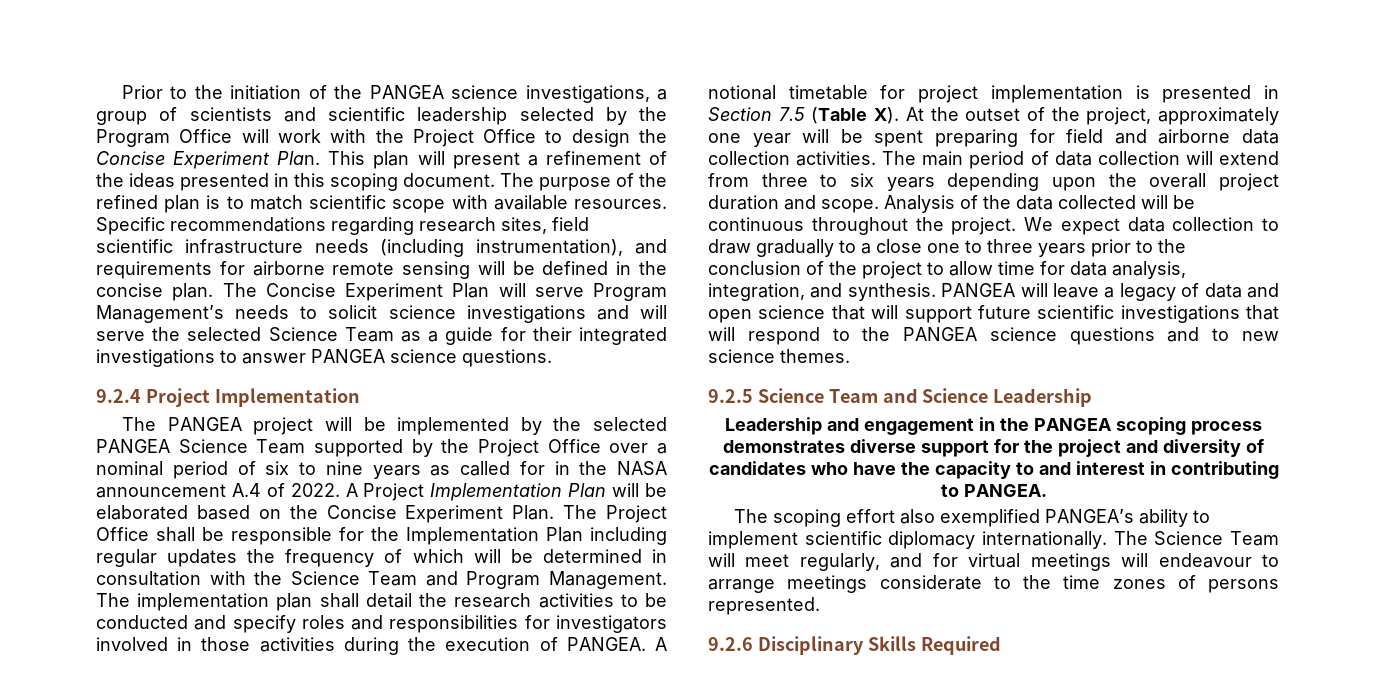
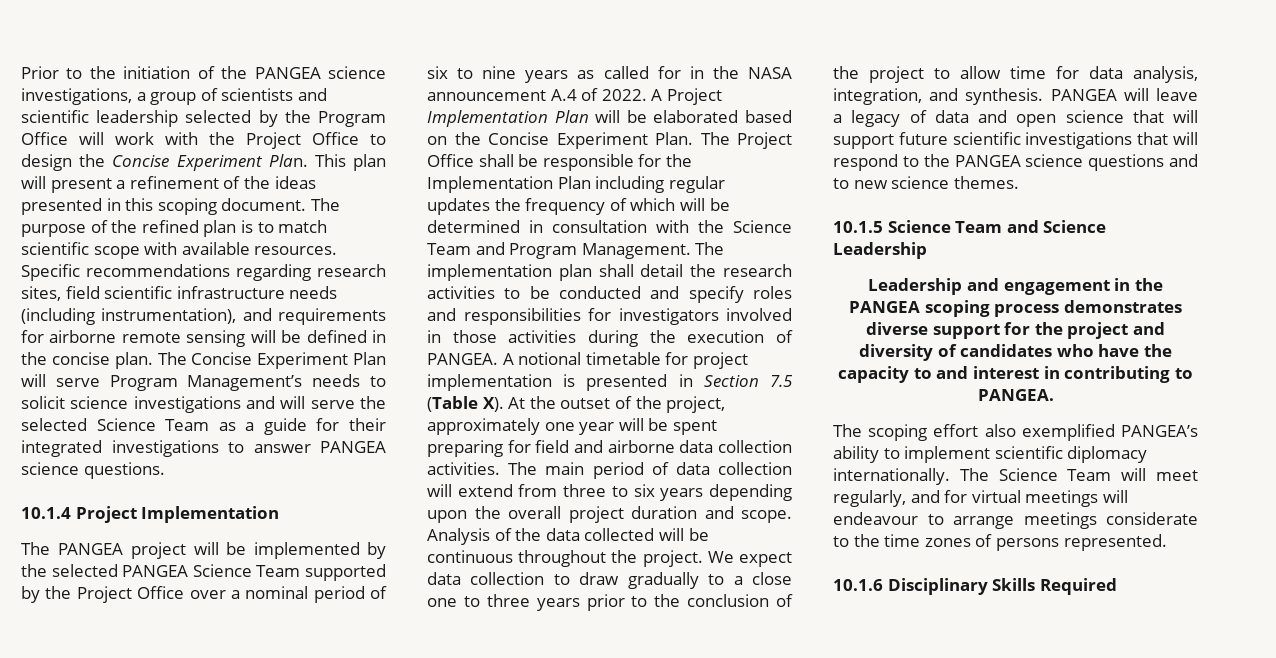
- 9.2.4 Project Implementation
+ 10.1.4 Project Implementation
- 9.2.5 Science Team and Science Leadership
+ 10.1.5 Science Team and Science Leadership
- 9.2.6 Disciplinary Skills Required
+ 10.1.6 Disciplinary Skills Required

